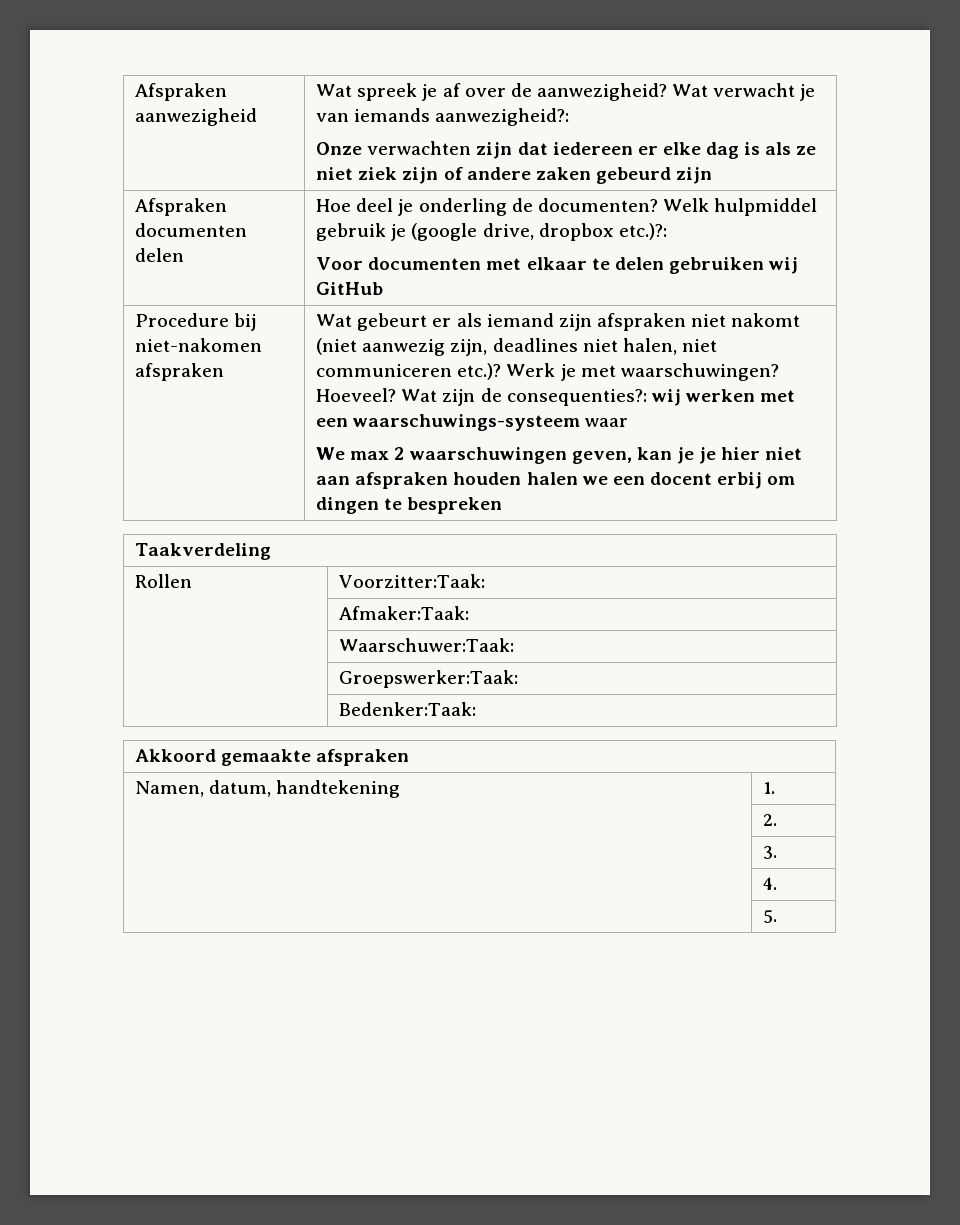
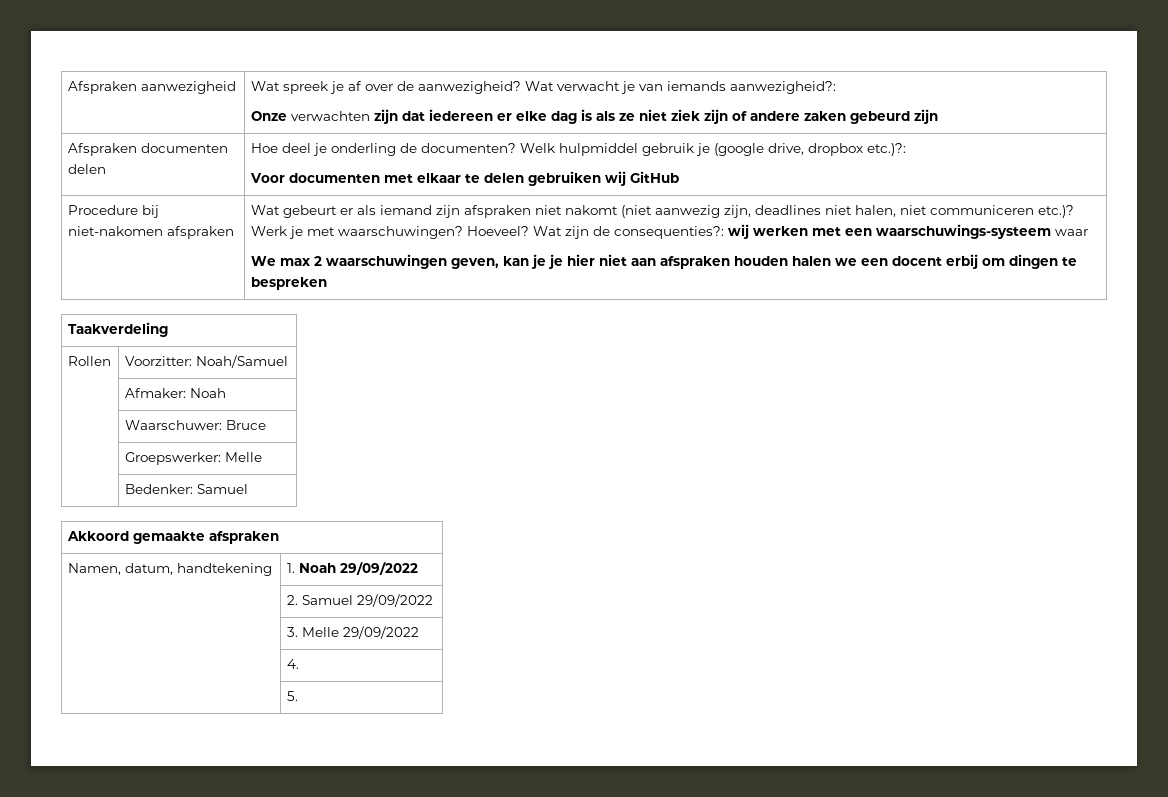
- Rollen | Voorzitter:Taak:
- | Afmaker:Taak:
- | Waarschuwer:Taak:
- | Groepswerker:Taak:
- | Bedenker:Taak:
+ Rollen | Voorzitter: Noah/Samuel
+ | Afmaker: Noah
+ | Waarschuwer: Bruce
+ | Groepswerker: Melle
+ | Bedenker: Samuel
- Namen, datum, handtekening | 1.
+ Namen, datum, handtekening | 1. Noah 29/09/2022
- | 2.
+ | 2. Samuel 29/09/2022
- | 3.
+ | 3. Melle 29/09/2022

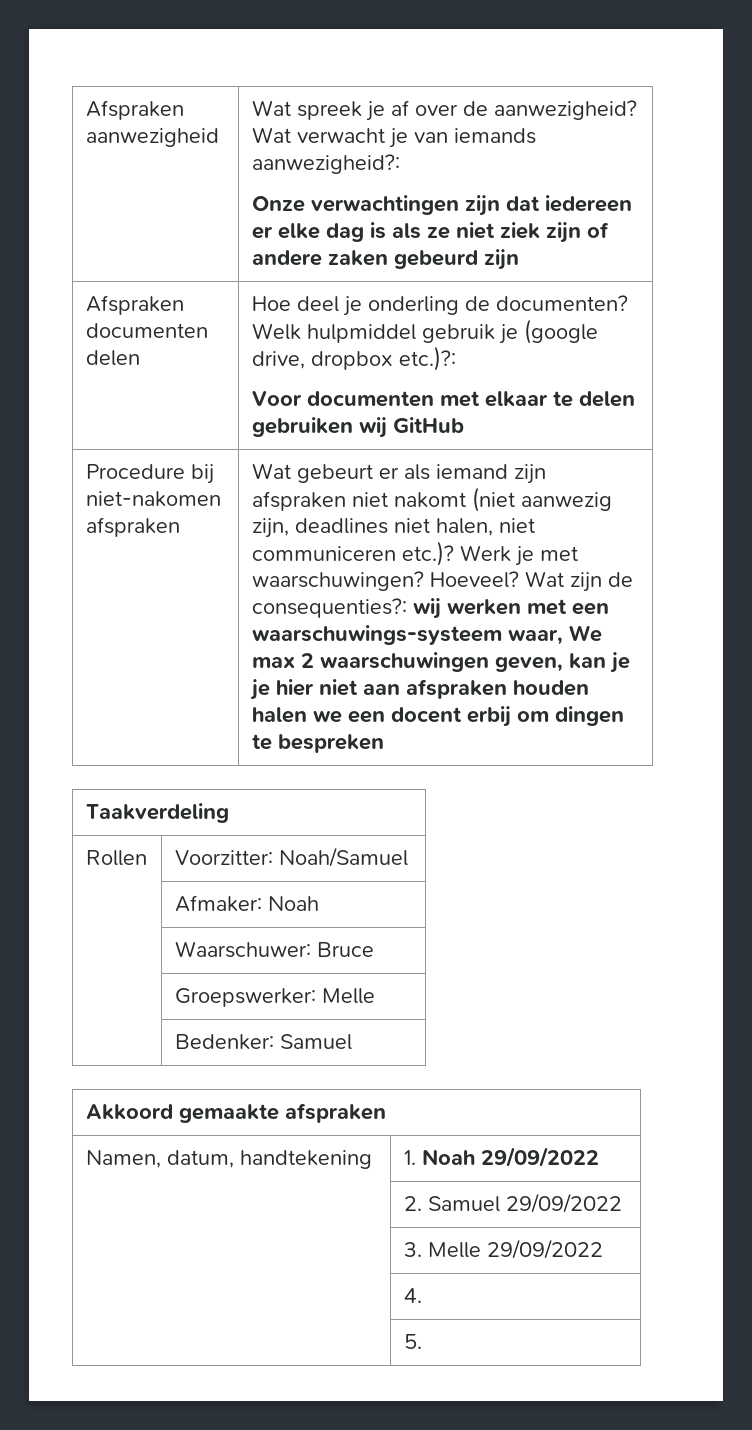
  Afspraken aanwezigheid | Wat spreek je af over de aanwezigheid? Wat verwacht je van iemands aanwezigheid?:
- Onze verwachten zijn dat iedereen er elke dag is als ze niet ziek zijn of andere zaken gebeurd zijn
+ Onze verwachtingen zijn dat iedereen er elke dag is als ze niet ziek zijn of andere zaken gebeurd zijn
- Wat zijn de consequenties?: wij werken met een waarschuwings-systeem waar
- We max 2 waarschuwingen geven, kan je je hier niet aan afspraken houden halen we een docent erbij om dingen te bespreken
+ Wat zijn de consequenties?: wij werken met een waarschuwings-systeem waar, We max 2 waarschuwingen geven, kan je je hier niet aan afspraken houden halen we een docent erbij om dingen te bespreken

